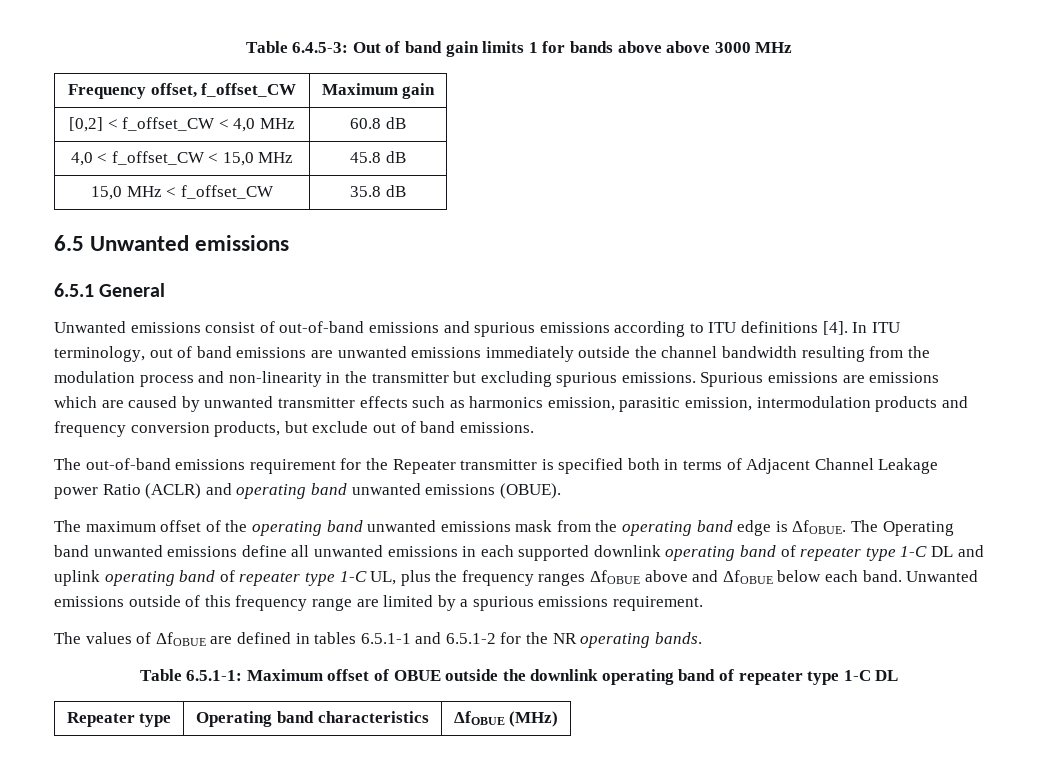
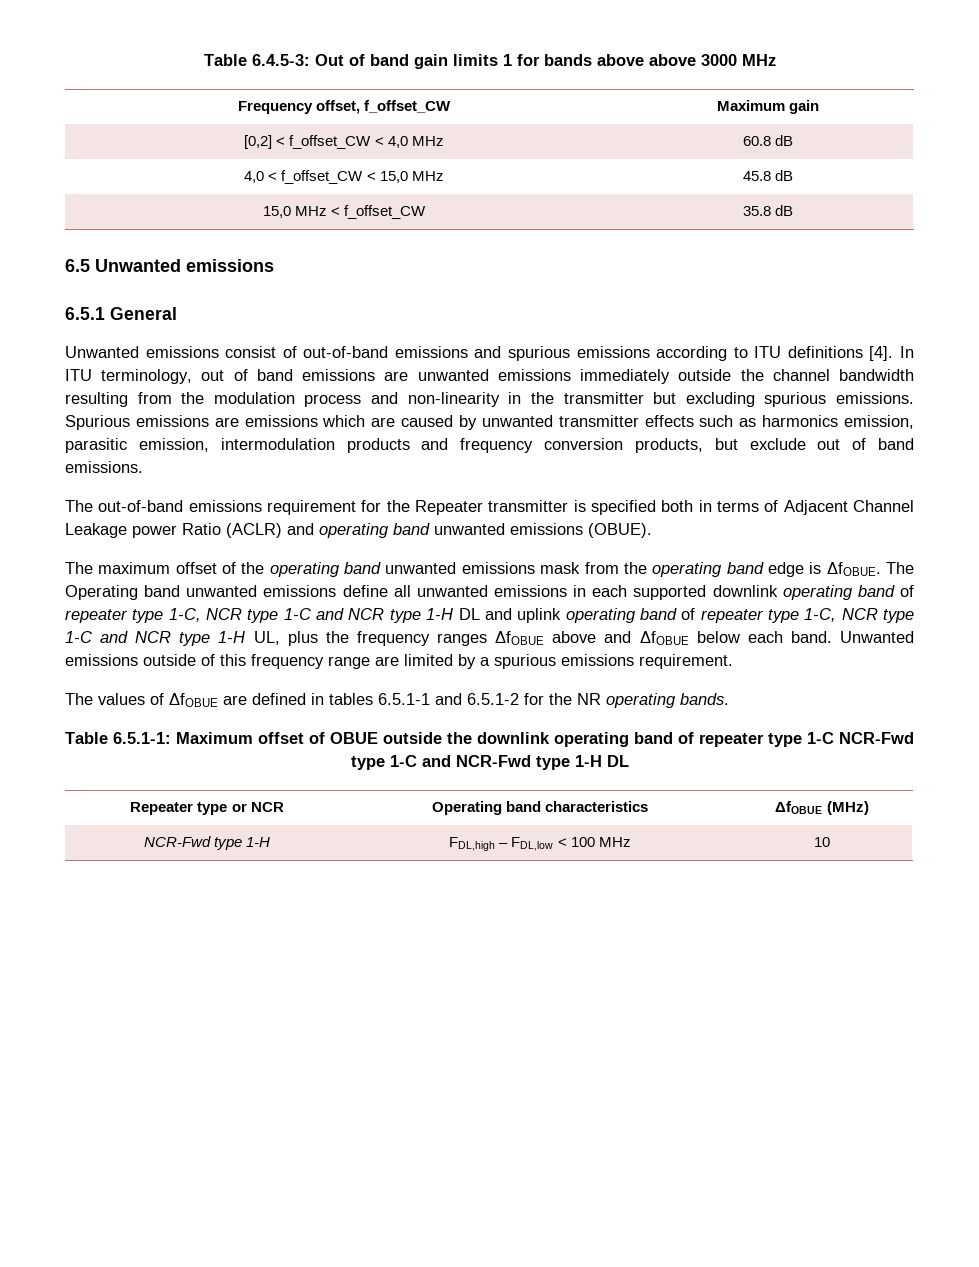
- The Operating band unwanted emissions define all unwanted emissions in each supported downlink operating band of repeater type 1-C DL and uplink operating band of repeater type 1-C UL, plus the frequency ranges ΔfOBUE above and ΔfOBUE below each band.
+ The Operating band unwanted emissions define all unwanted emissions in each supported downlink operating band of repeater type 1-C, NCR type 1-C and NCR type 1-H DL and uplink operating band of repeater type 1-C, NCR type 1-C and NCR type 1-H UL, plus the frequency ranges ΔfOBUE above and ΔfOBUE below each band.
- Table 6.5.1-1: Maximum offset of OBUE outside the downlink operating band of repeater type 1-C DL
+ Table 6.5.1-1: Maximum offset of OBUE outside the downlink operating band of repeater type 1-C NCR-Fwd type 1-C and NCR-Fwd type 1-H DL
- Repeater type | Operating band characteristics | ΔfOBUE (MHz)
+ Repeater type or NCR | Operating band characteristics | ΔfOBUE (MHz)
+ NCR-Fwd type 1-H | FDL,high – FDL,low < 100 MHz | 10

